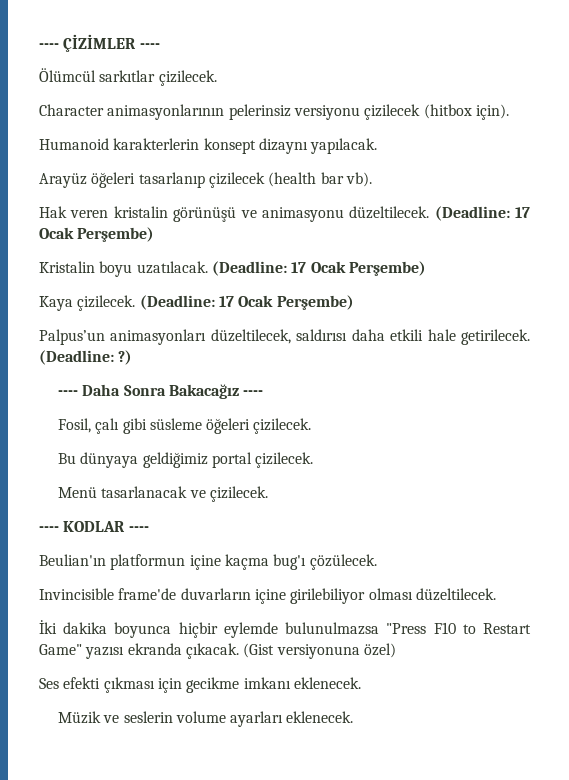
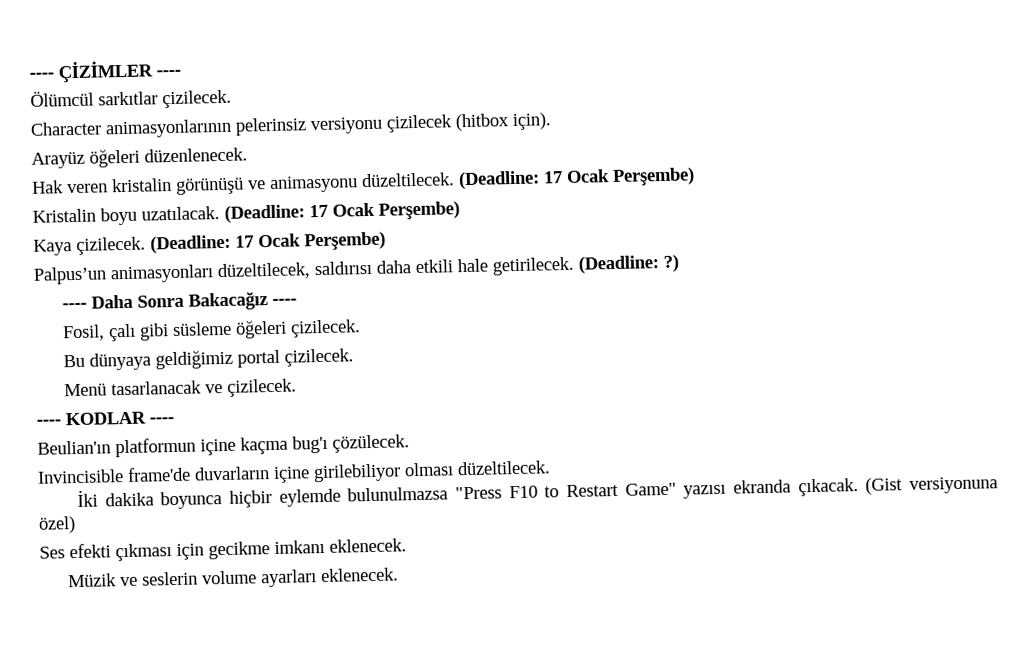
- Humanoid karakterlerin konsept dizaynı yapılacak.
- Arayüz öğeleri tasarlanıp çizilecek (health bar vb).
+ Arayüz öğeleri düzenlenecek.

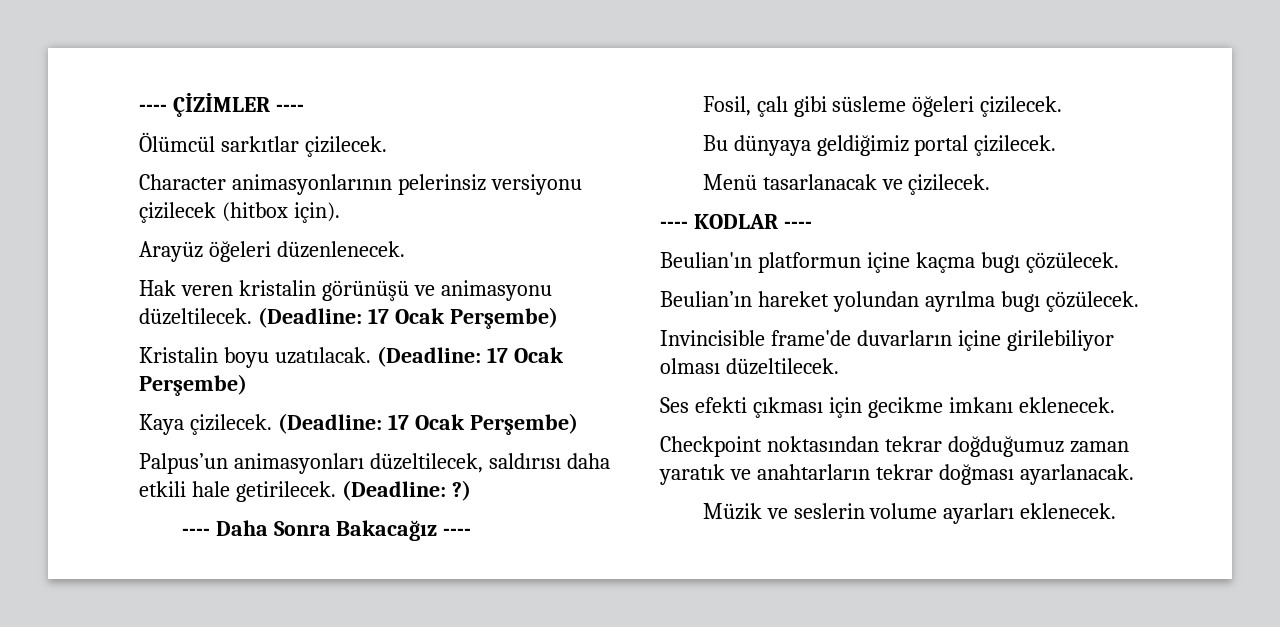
- Beulian'ın platformun içine kaçma bug'ı çözülecek.
+ Beulian'ın platformun içine kaçma bugı çözülecek.
+ Beulian’ın hareket yolundan ayrılma bugı çözülecek.
- İki dakika boyunca hiçbir eylemde bulunulmazsa "Press F10 to Restart Game" yazısı ekranda çıkacak. (Gist versiyonuna özel)
+ Checkpoint noktasından tekrar doğduğumuz zaman yaratık ve anahtarların tekrar doğması ayarlanacak.

